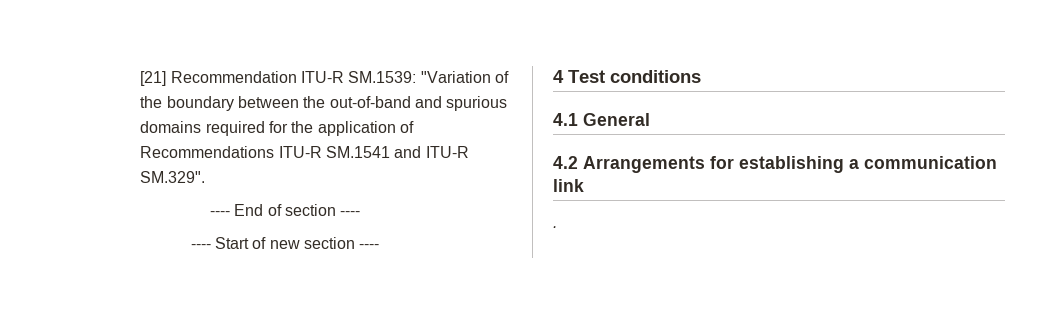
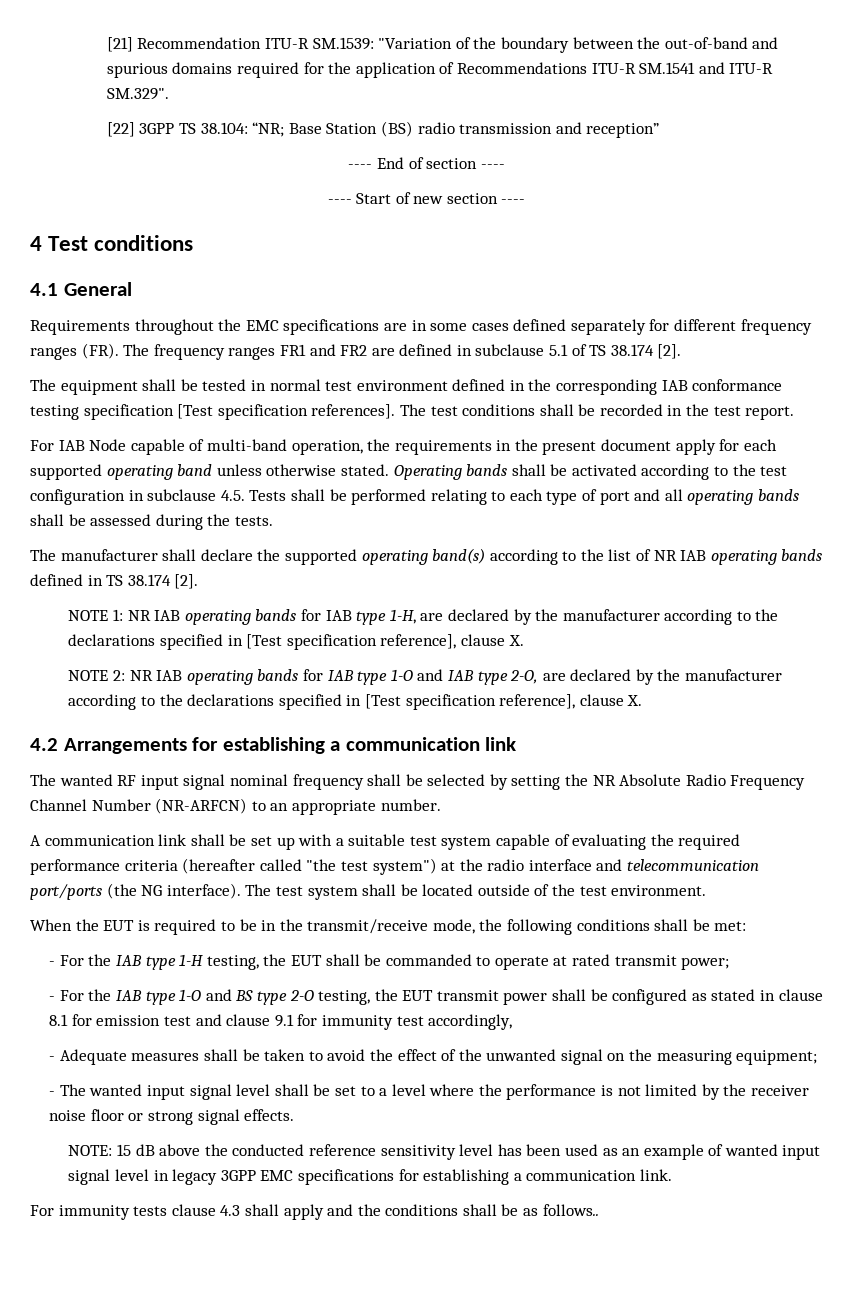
+ [22] 3GPP TS 38.104: “NR; Base Station (BS) radio transmission and reception”
+ Requirements throughout the EMC specifications are in some cases defined separately for different frequency ranges (FR). The frequency ranges FR1 and FR2 are defined in subclause 5.1 of TS 38.174 [2].
+ The equipment shall be tested in normal test environment defined in the corresponding IAB conformance testing specification [Test specification references]. The test conditions shall be recorded in the test report.
+ For IAB Node capable of multi-band operation, the requirements in the present document apply for each supported operating band unless otherwise stated. Operating bands shall be activated according to the test configuration in subclause 4.5. Tests shall be performed relating to each type of port and all operating bands shall be assessed during the tests.
+ The manufacturer shall declare the supported operating band(s) according to the list of NR IAB operating bands defined in TS 38.174 [2].
+ NOTE 1: NR IAB operating bands for IAB type 1-H, are declared by the manufacturer according to the declarations specified in [Test specification reference], clause X.
+ NOTE 2: NR IAB operating bands for IAB type 1-O and IAB type 2-O, are declared by the manufacturer according to the declarations specified in [Test specification reference], clause X.
- .
+ The wanted RF input signal nominal frequency shall be selected by setting the NR Absolute Radio Frequency Channel Number (NR-ARFCN) to an appropriate number.
+ A communication link shall be set up with a suitable test system capable of evaluating the required performance criteria (hereafter called "the test system") at the radio interface and telecommunication port/ports (the NG interface). The test system shall be located outside of the test environment.
+ When the EUT is required to be in the transmit/receive mode, the following conditions shall be met:
+ - For the IAB type 1-H testing, the EUT shall be commanded to operate at rated transmit power;
+ - For the IAB type 1-O and BS type 2-O testing, the EUT transmit power shall be configured as stated in clause 8.1 for emission test and clause 9.1 for immunity test accordingly,
+ - Adequate measures shall be taken to avoid the effect of the unwanted signal on the measuring equipment;
+ - The wanted input signal level shall be set to a level where the performance is not limited by the receiver noise floor or strong signal effects.
+ NOTE: 15 dB above the conducted reference sensitivity level has been used as an example of wanted input signal level in legacy 3GPP EMC specifications for establishing a communication link.
+ For immunity tests clause 4.3 shall apply and the conditions shall be as follows..

